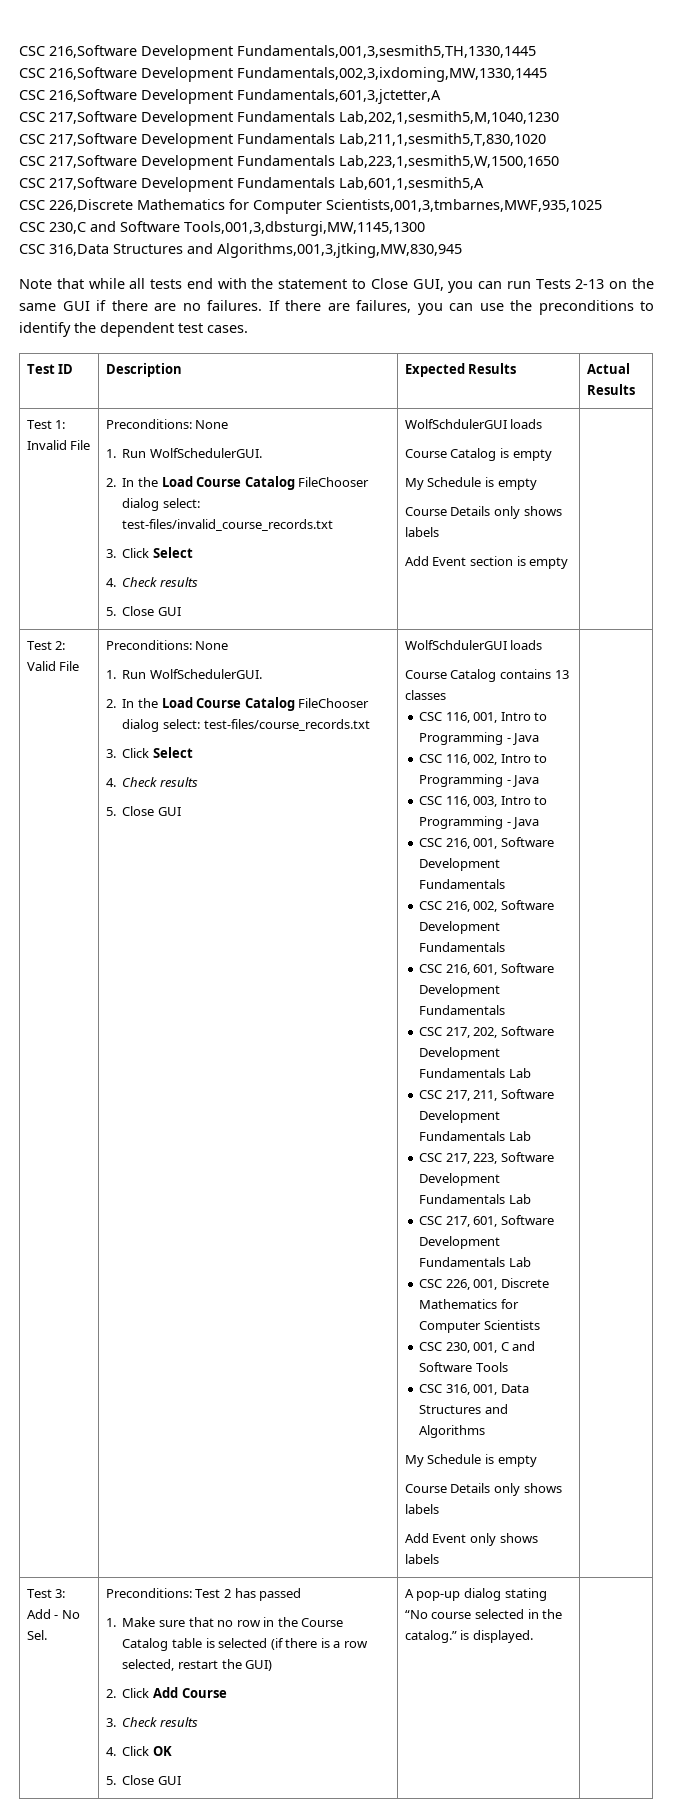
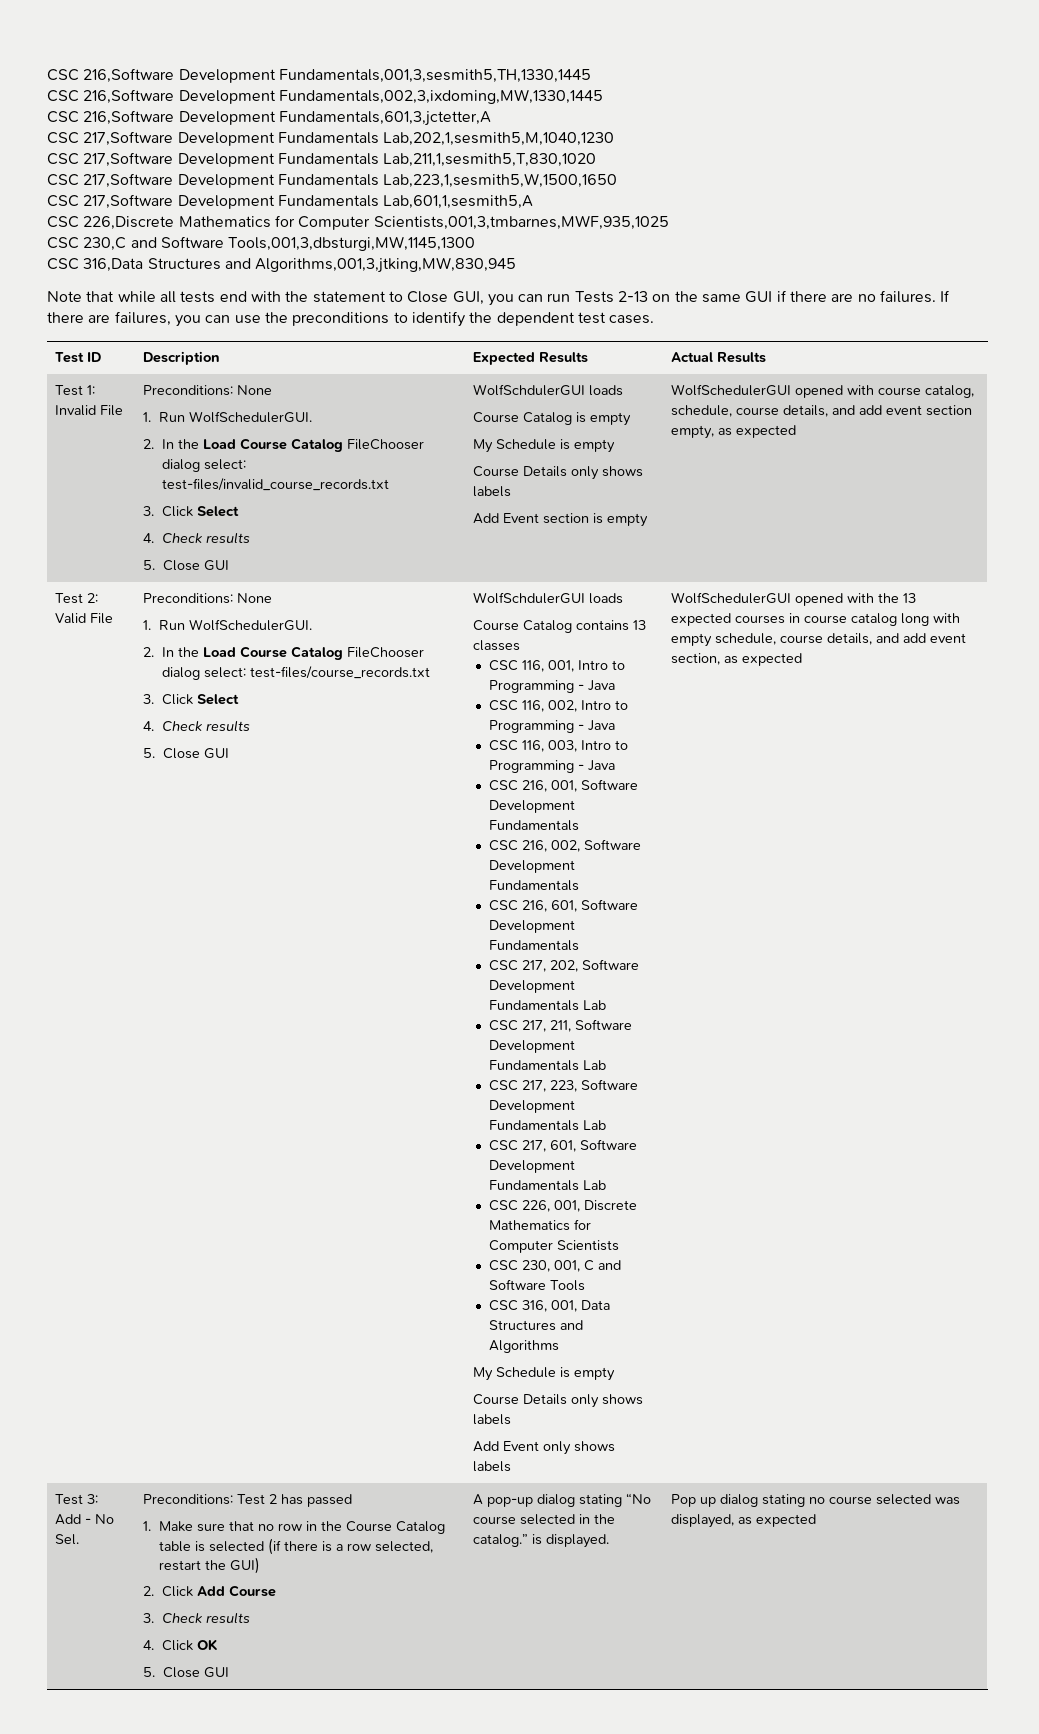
+ WolfSchedulerGUI opened with course catalog, schedule, course details, and add event section empty, as expected
+ WolfSchedulerGUI opened with the 13 expected courses in course catalog long with empty schedule, course details, and add event section, as expected
+ Pop up dialog stating no course selected was displayed, as expected

